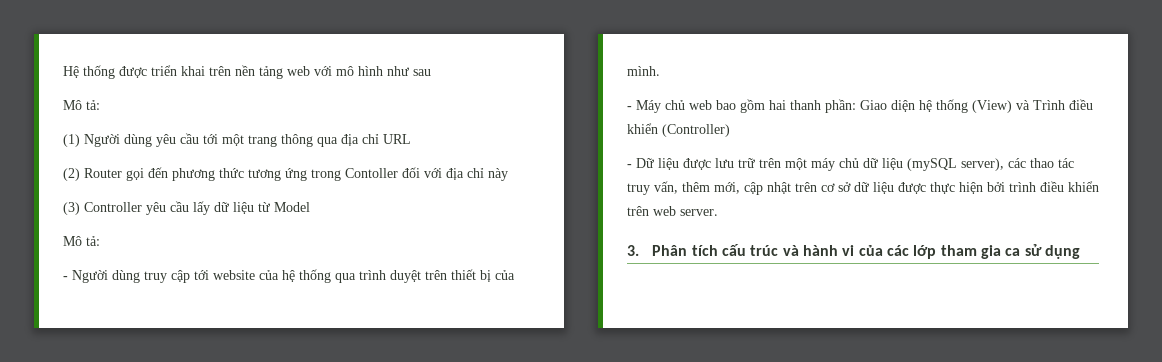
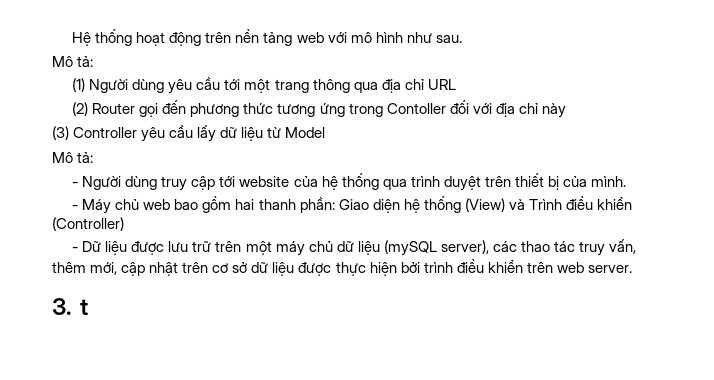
- Hệ thống được triển khai trên nền tảng web với mô hình như sau
+ Hệ thống hoạt động trên nền tảng web với mô hình như sau.
- 3. Phân tích cấu trúc và hành vi của các lớp tham gia ca sử dụng
+ 3. t

